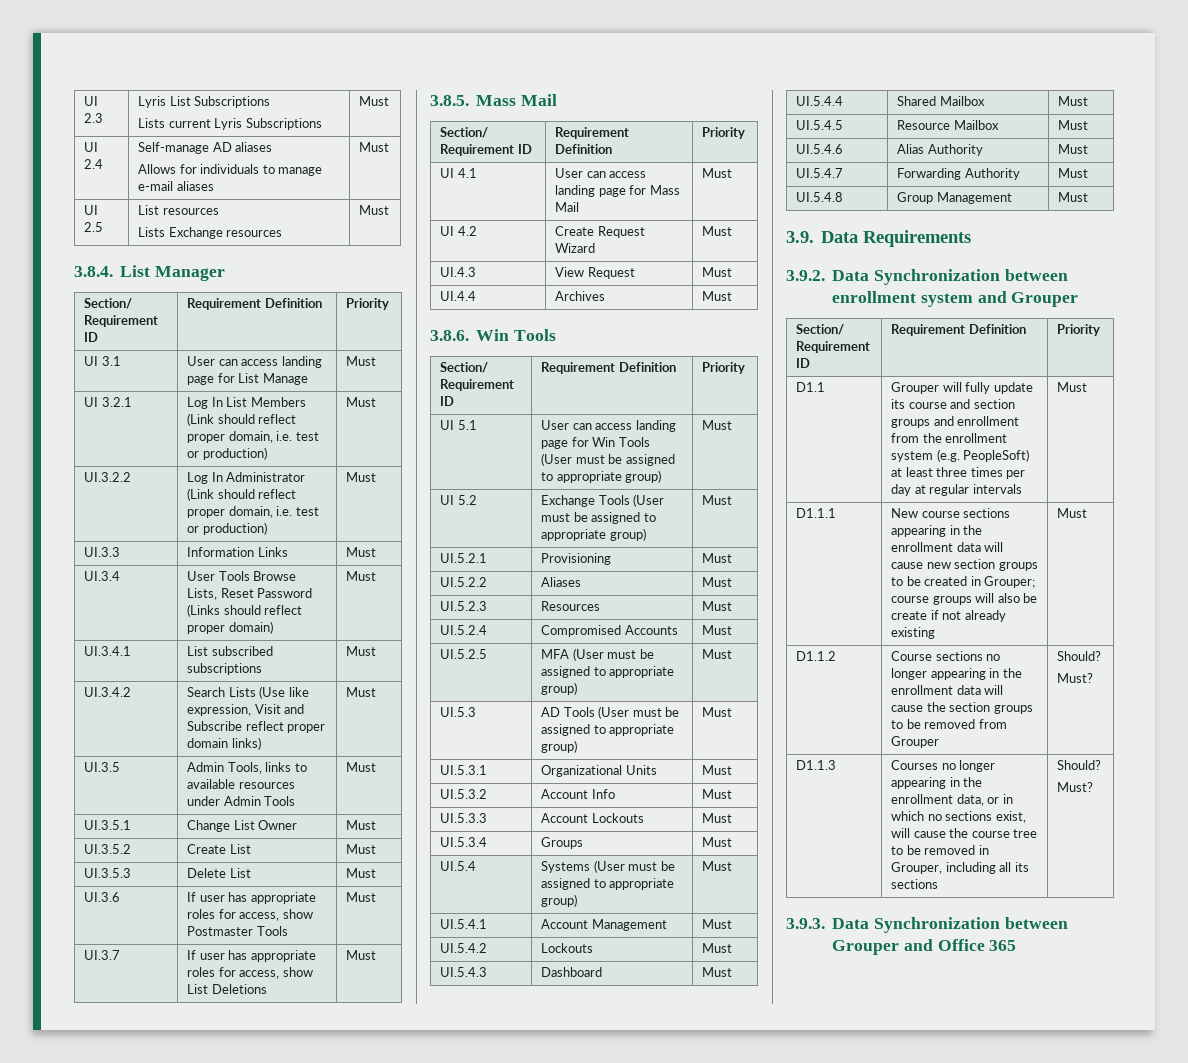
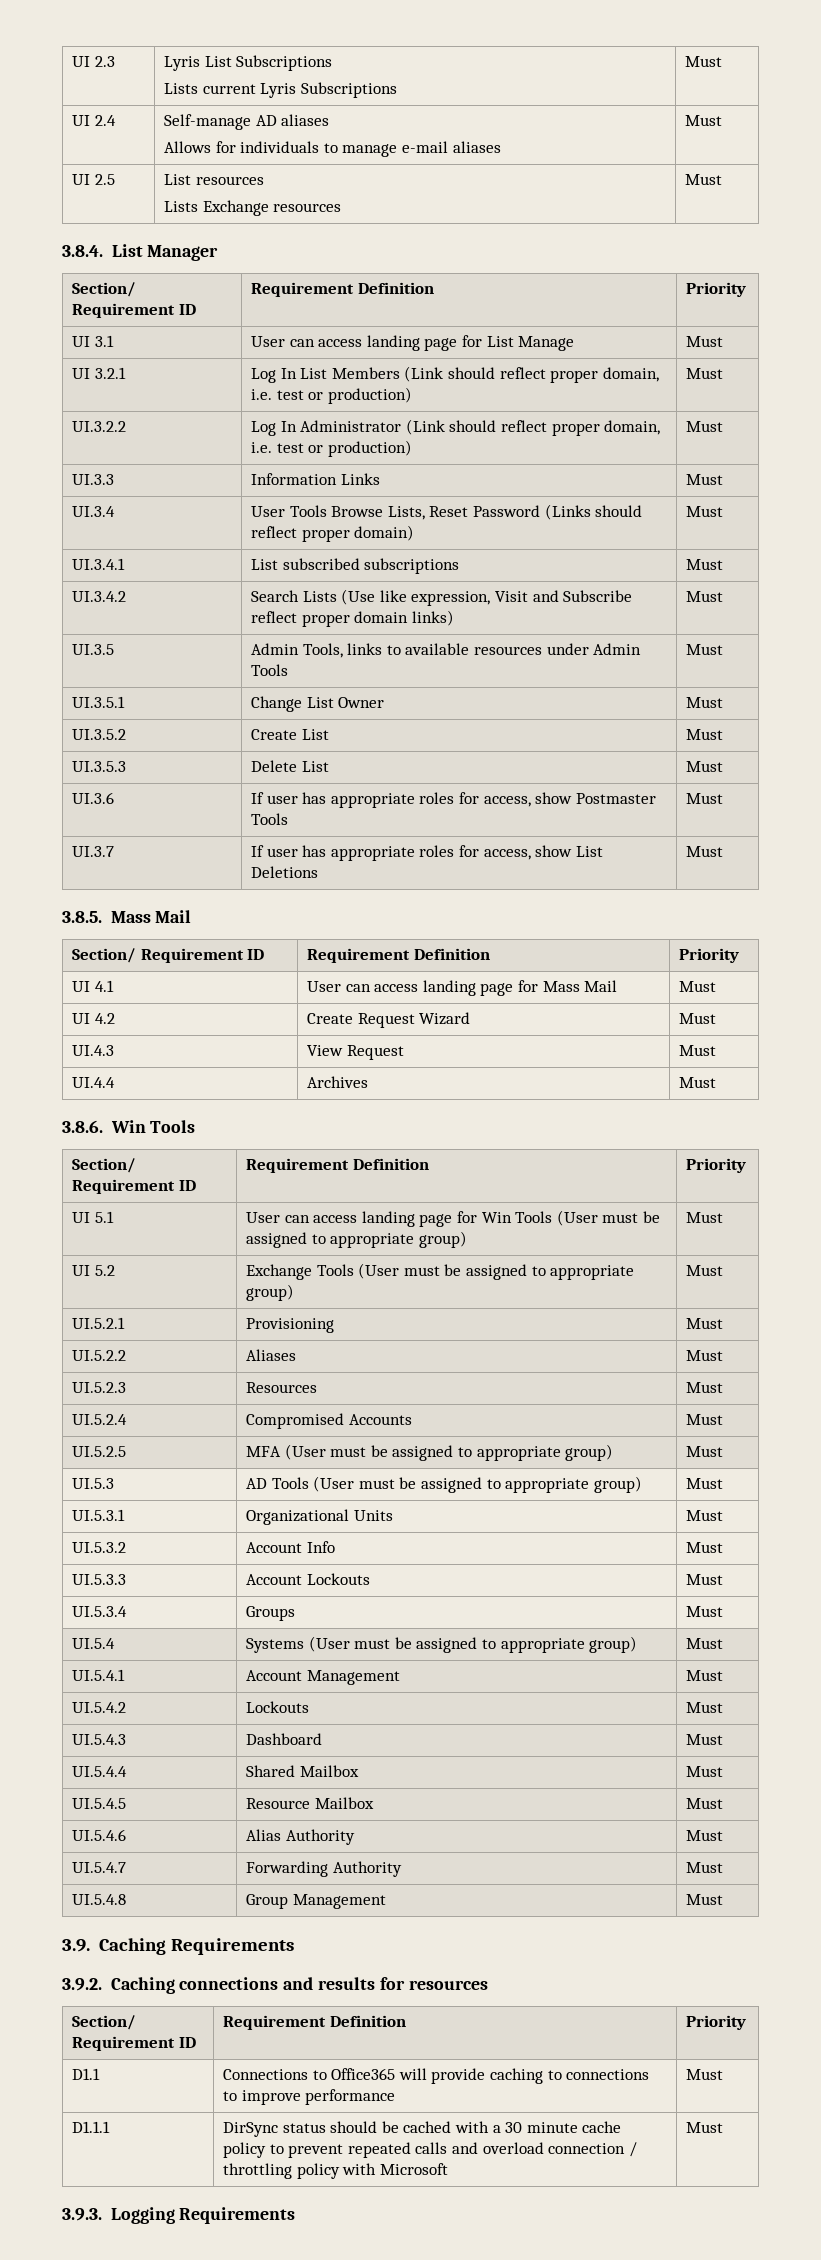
- 3.9. Data Requirements
+ 3.9. Caching Requirements
- 3.9.2. Data Synchronization between enrollment system and Grouper
+ 3.9.2. Caching connections and results for resources
- D1.1 | Grouper will fully update its course and section groups and enrollment from the enrollment system (e.g. PeopleSoft) at least three times per day at regular intervals | Must
- D1.1.1 | New course sections appearing in the enrollment data will cause new section groups to be created in Grouper; course groups will also be create if not already existing | Must
- D1.1.2 | Course sections no longer appearing in the enrollment data will cause the section groups to be removed from Grouper | Should?
- Must?
- D1.1.3 | Courses no longer appearing in the enrollment data, or in which no sections exist, will cause the course tree to be removed in Grouper, including all its sections | Should?
- Must?
- 3.9.3. Data Synchronization between Grouper and Office 365
+ D1.1 | Connections to Office365 will provide caching to connections to improve performance | Must
+ D1.1.1 | DirSync status should be cached with a 30 minute cache policy to prevent repeated calls and overload connection / throttling policy with Microsoft | Must
+ 3.9.3. Logging Requirements

